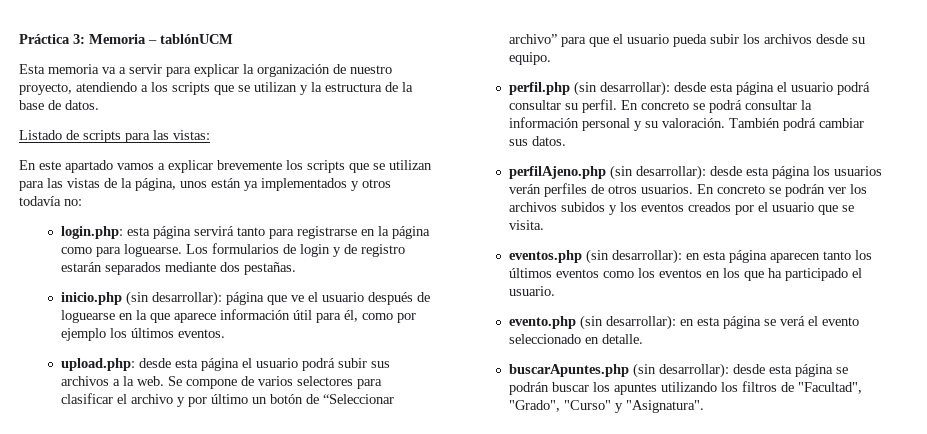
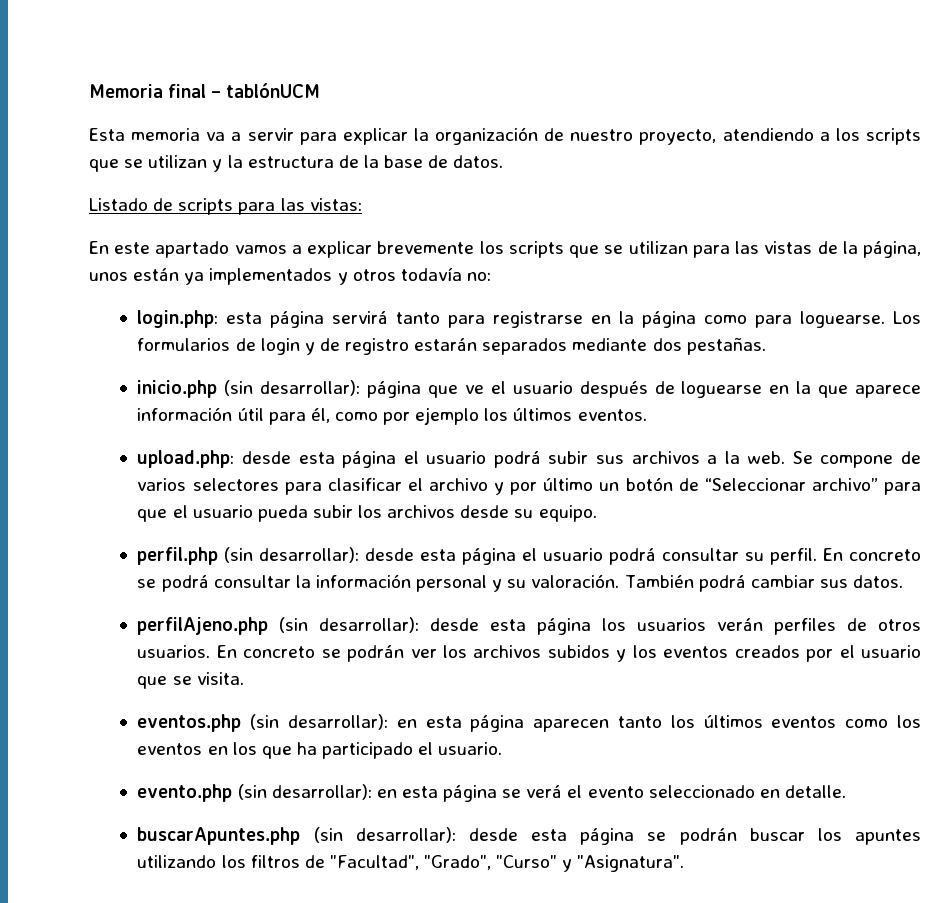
- Práctica 3: Memoria – tablónUCM
+ Memoria final – tablónUCM

